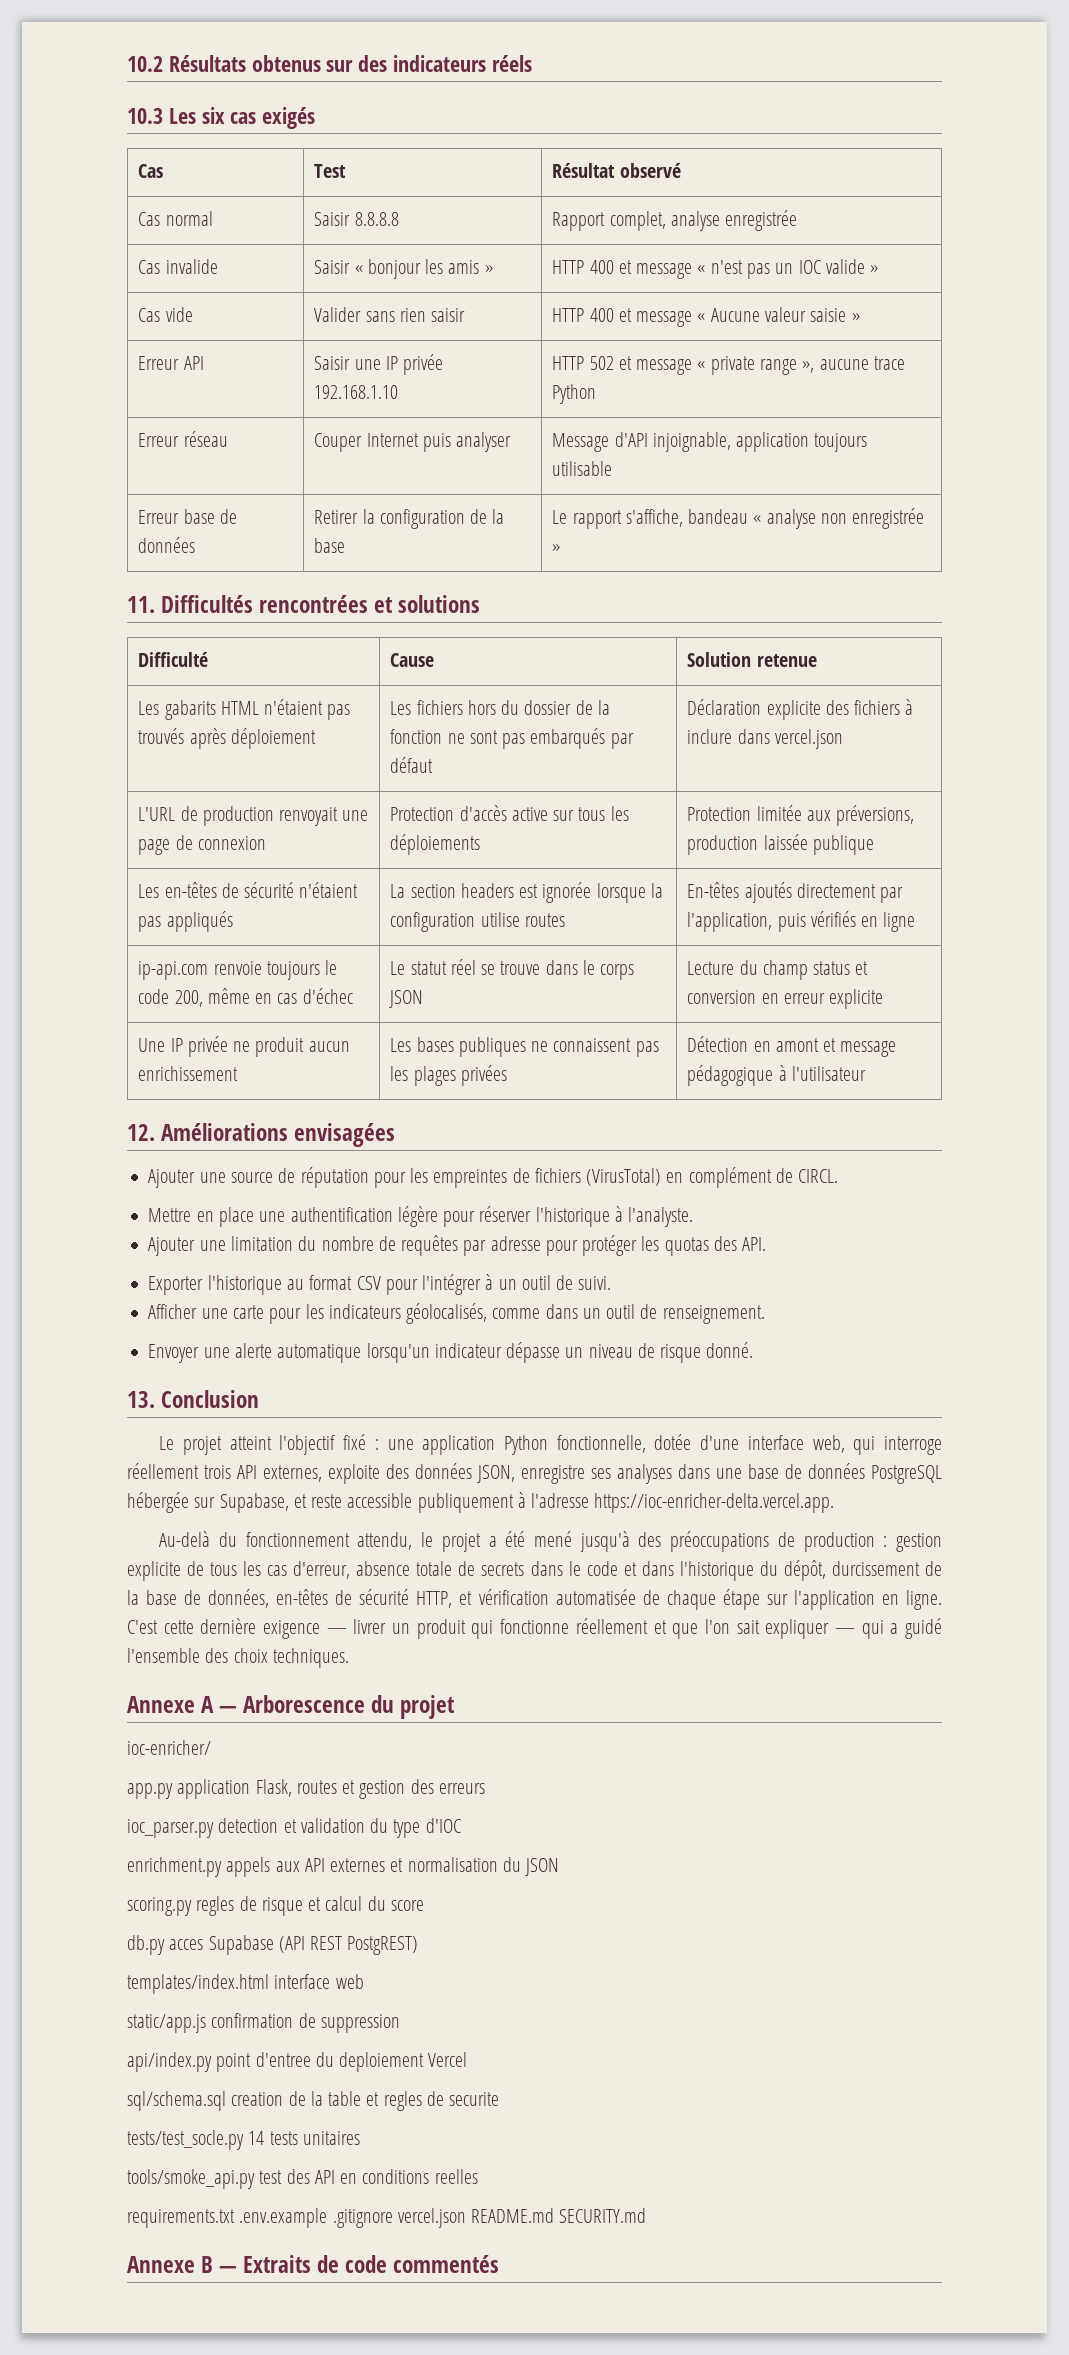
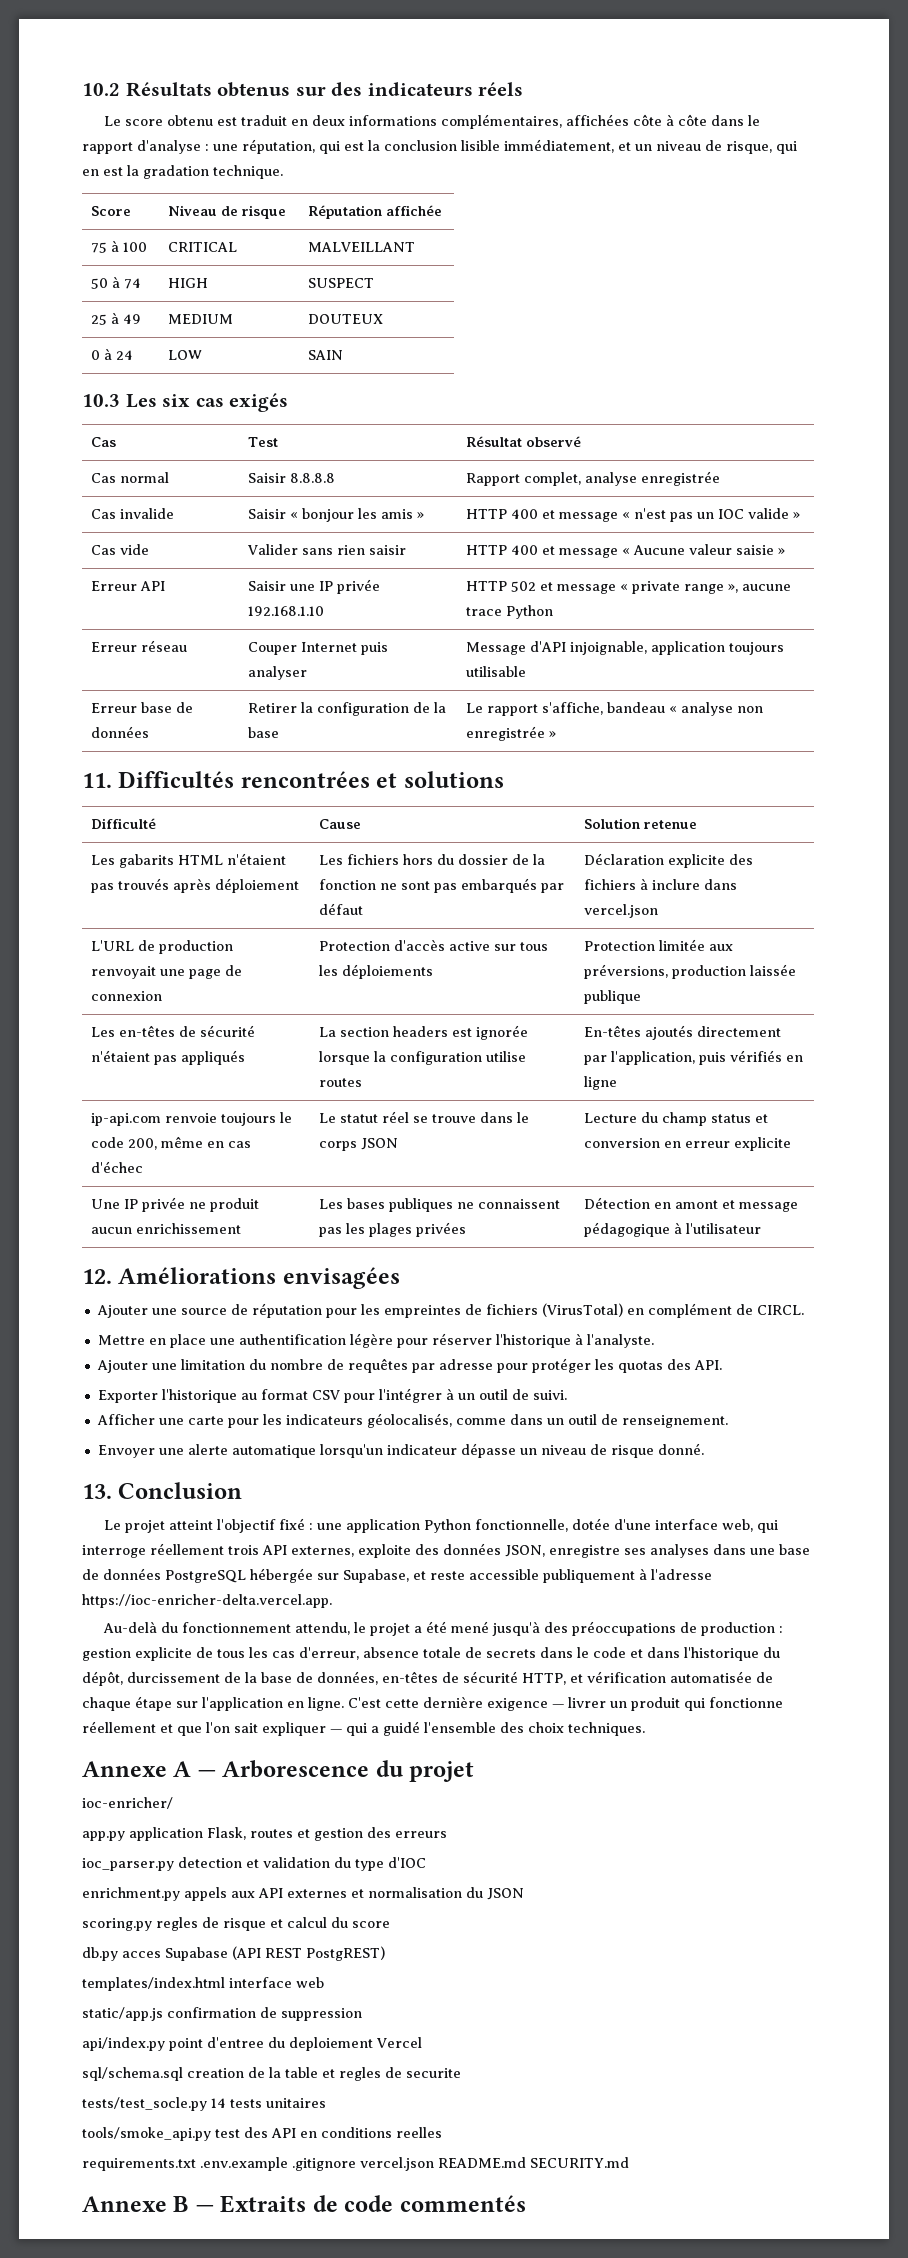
+ Le score obtenu est traduit en deux informations complémentaires, affichées côte à côte dans le rapport d'analyse : une réputation, qui est la conclusion lisible immédiatement, et un niveau de risque, qui en est la gradation technique.
+ Score | Niveau de risque | Réputation affichée
+ 75 à 100 | CRITICAL | MALVEILLANT
+ 50 à 74 | HIGH | SUSPECT
+ 25 à 49 | MEDIUM | DOUTEUX
+ 0 à 24 | LOW | SAIN

